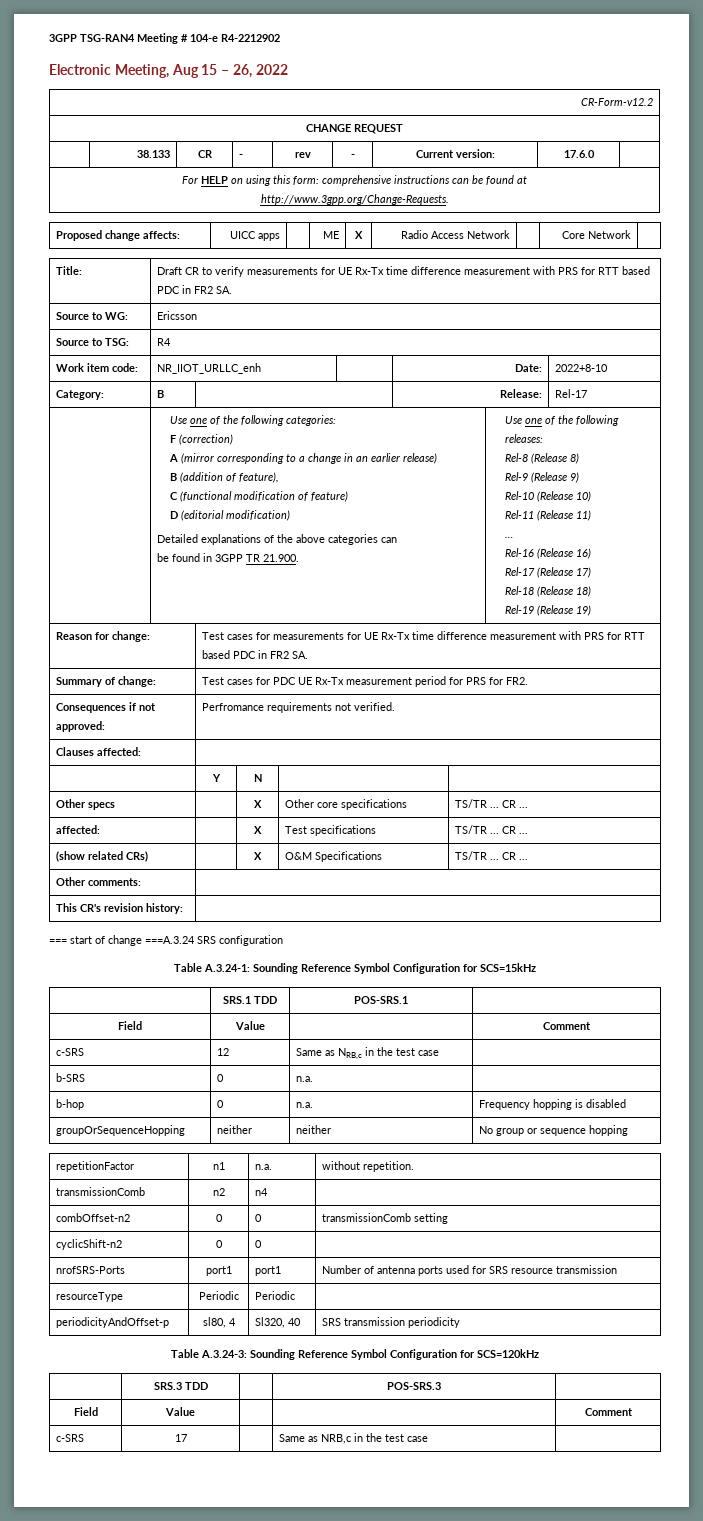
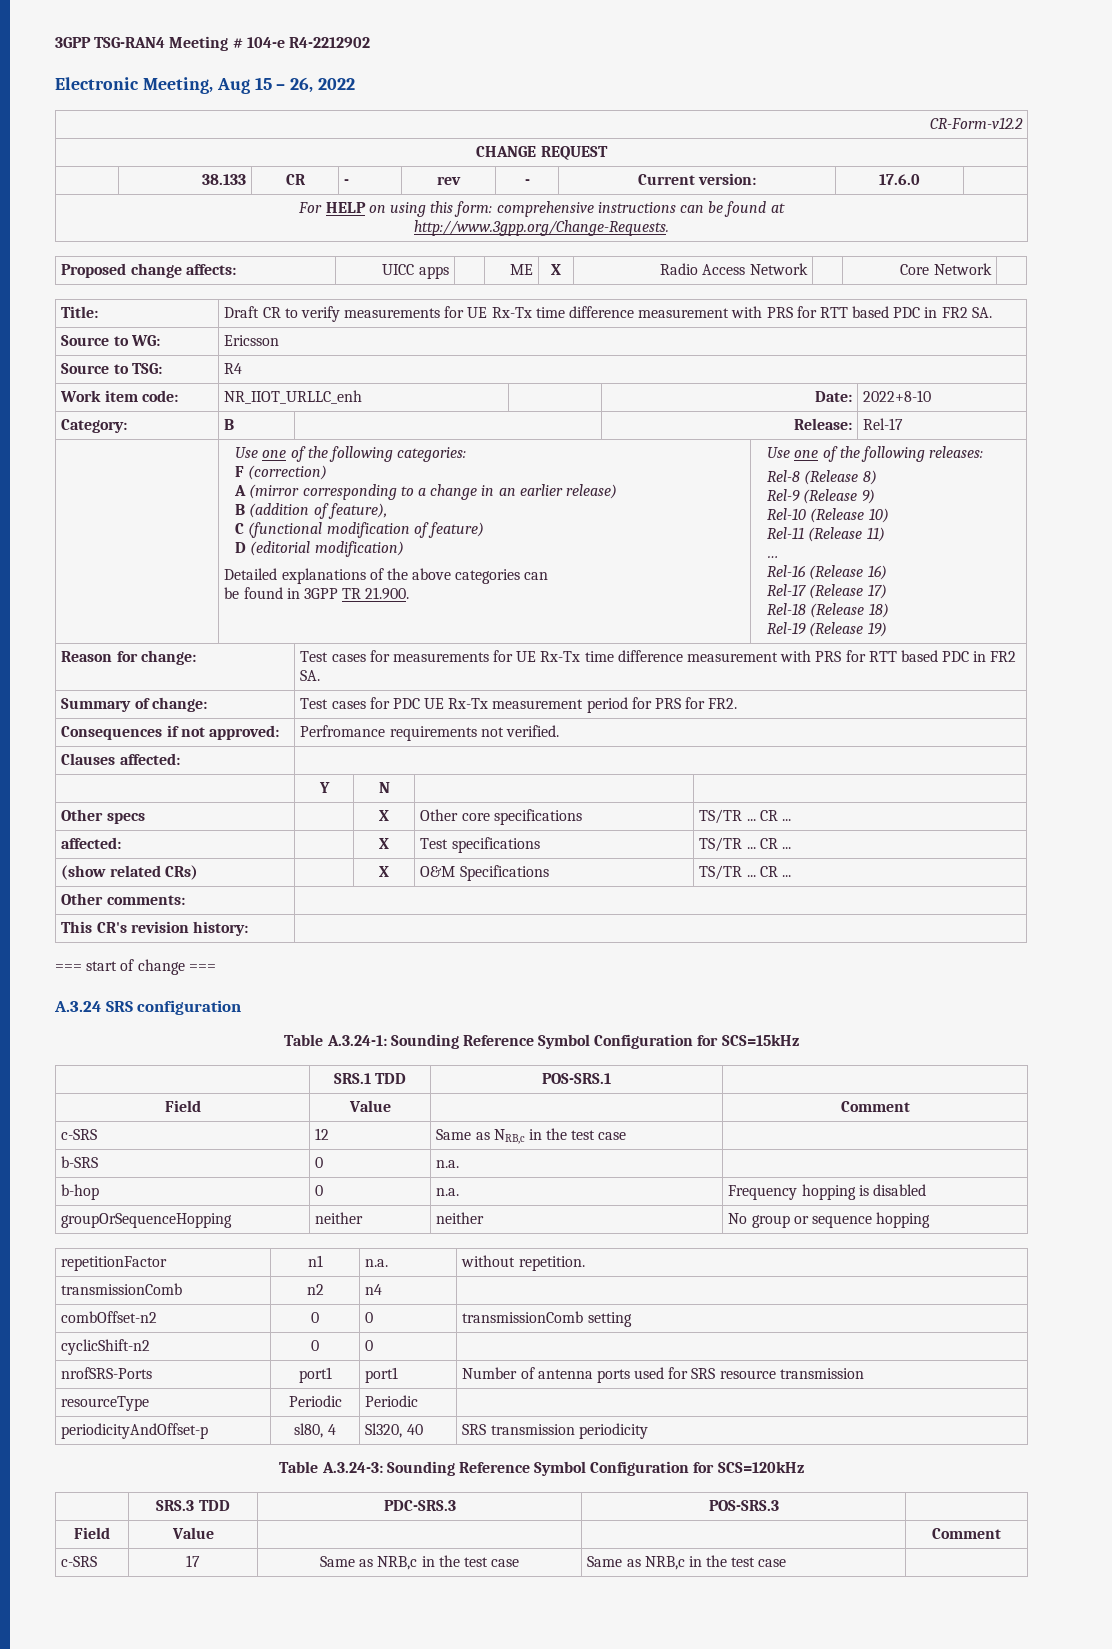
- === start of change ===A.3.24 SRS configuration
+ === start of change ===
+ A.3.24 SRS configuration
- | SRS.3 TDD | | POS-SRS.3 |
+ | SRS.3 TDD | PDC-SRS.3 | POS-SRS.3 |
- c-SRS | 17 | | Same as NRB,c in the test case |
+ c-SRS | 17 | Same as NRB,c in the test case | Same as NRB,c in the test case |

